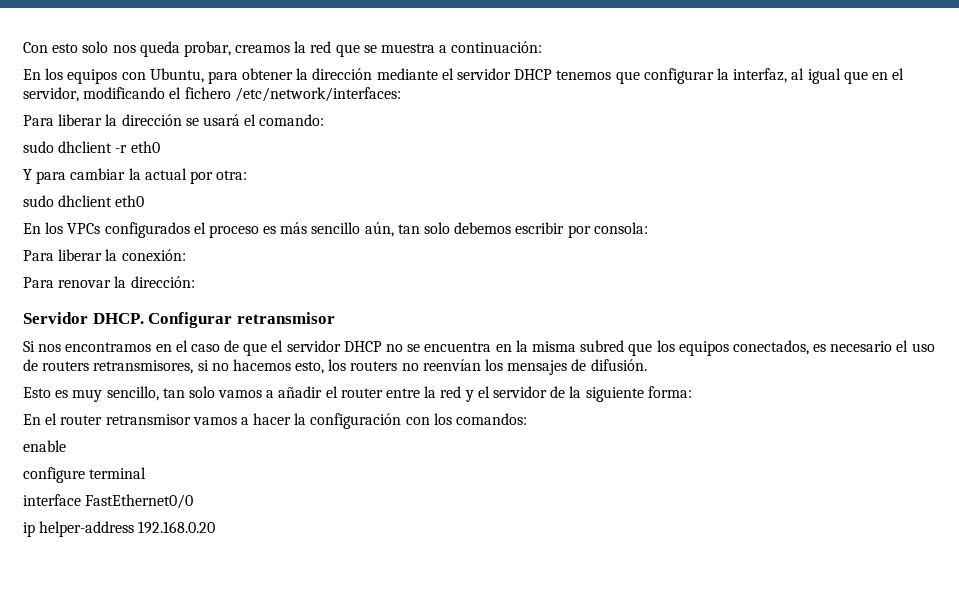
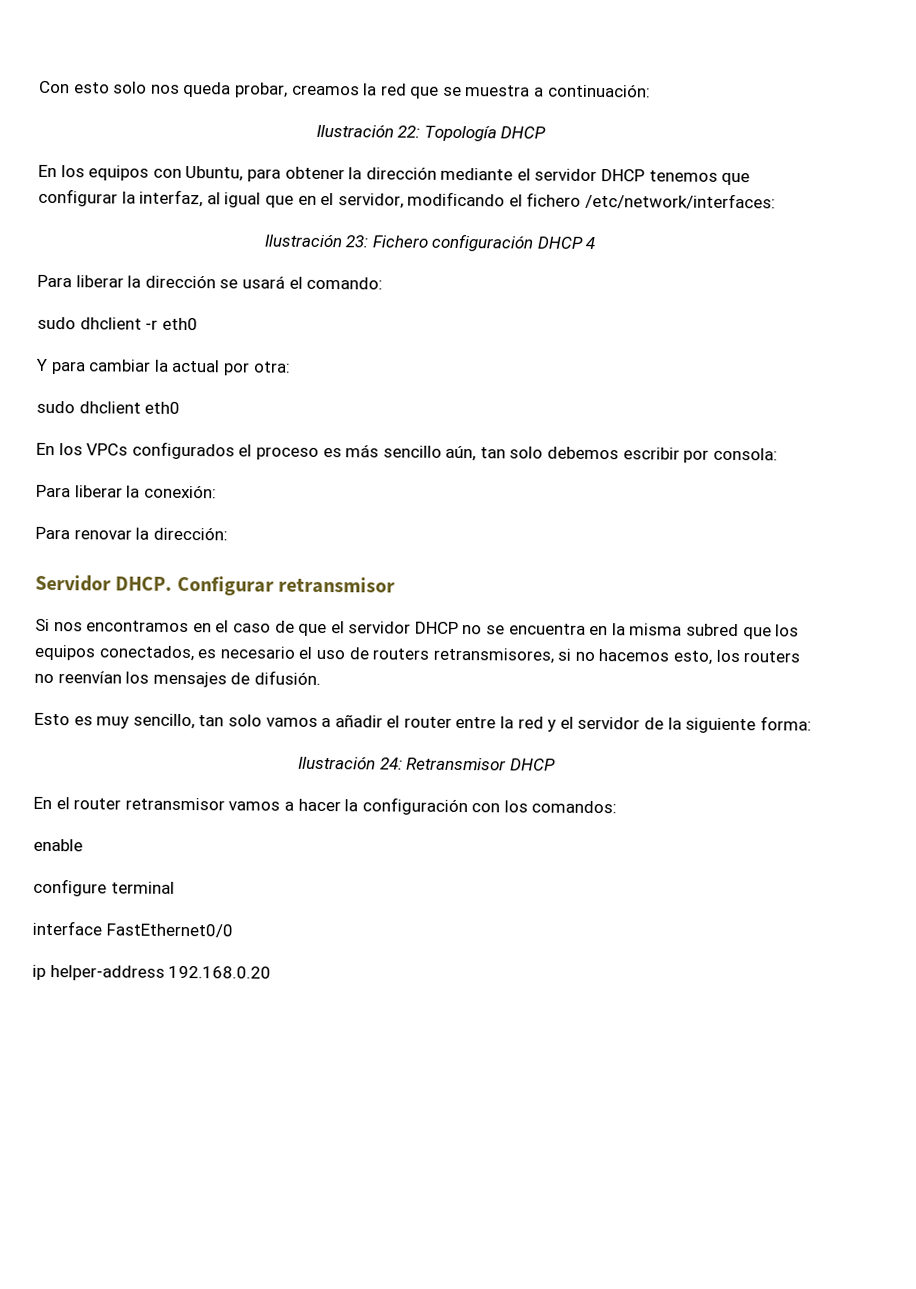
+ Ilustración 22: Topología DHCP
+ Ilustración 23: Fichero configuración DHCP 4
+ Ilustración 24: Retransmisor DHCP

